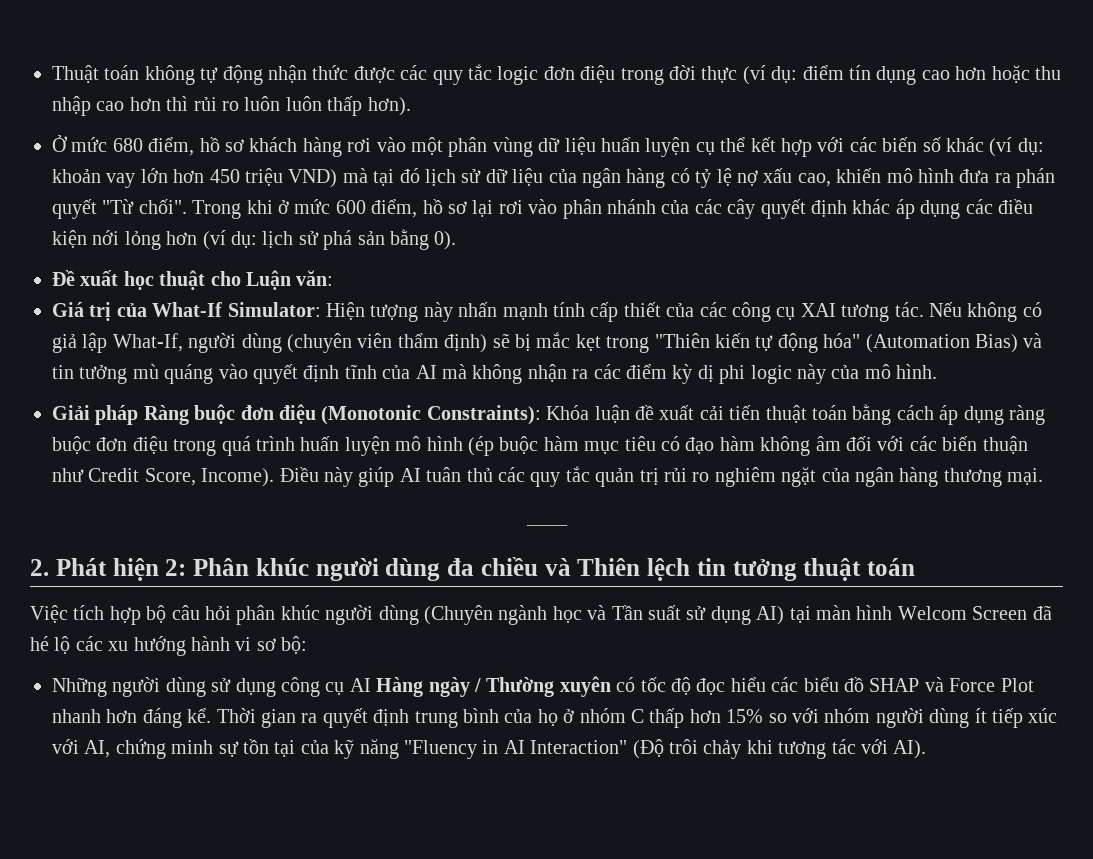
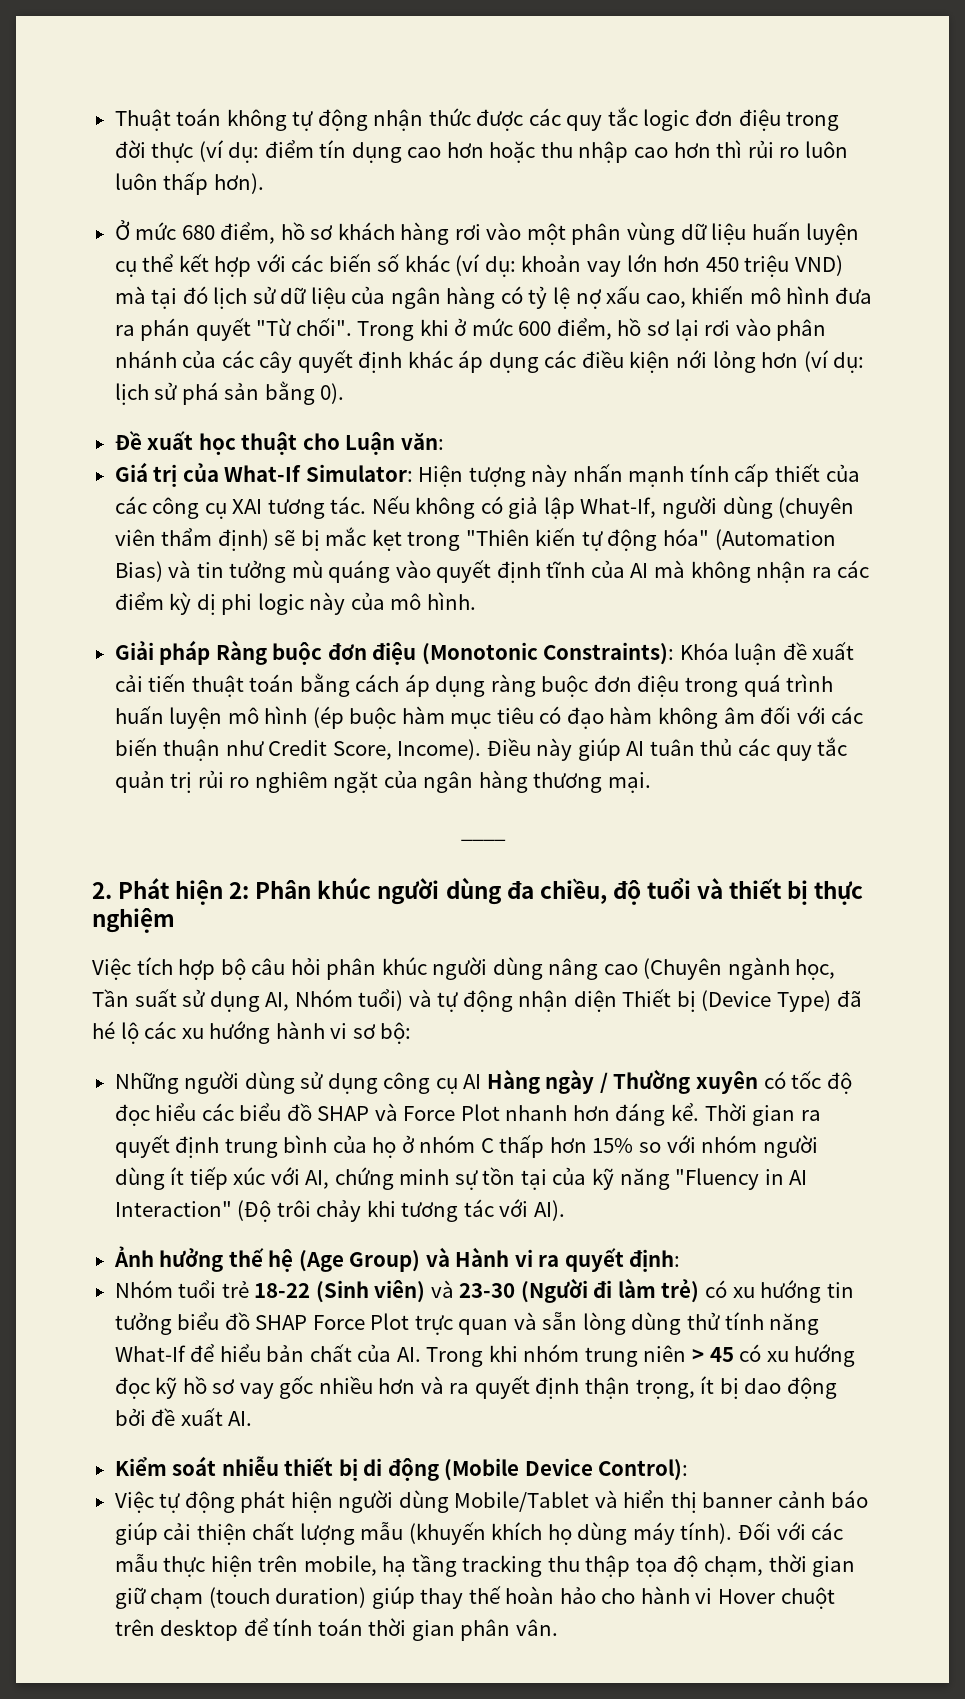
- 2. Phát hiện 2: Phân khúc người dùng đa chiều và Thiên lệch tin tưởng thuật toán
+ 2. Phát hiện 2: Phân khúc người dùng đa chiều, độ tuổi và thiết bị thực nghiệm
- Việc tích hợp bộ câu hỏi phân khúc người dùng (Chuyên ngành học và Tần suất sử dụng AI) tại màn hình Welcom Screen đã hé lộ các xu hướng hành vi sơ bộ:
+ Việc tích hợp bộ câu hỏi phân khúc người dùng nâng cao (Chuyên ngành học, Tần suất sử dụng AI, Nhóm tuổi) và tự động nhận diện Thiết bị (Device Type) đã hé lộ các xu hướng hành vi sơ bộ:
+ Ảnh hưởng thế hệ (Age Group) và Hành vi ra quyết định:
+ Nhóm tuổi trẻ 18-22 (Sinh viên) và 23-30 (Người đi làm trẻ) có xu hướng tin tưởng biểu đồ SHAP Force Plot trực quan và sẵn lòng dùng thử tính năng What-If để hiểu bản chất của AI. Trong khi nhóm trung niên > 45 có xu hướng đọc kỹ hồ sơ vay gốc nhiều hơn và ra quyết định thận trọng, ít bị dao động bởi đề xuất AI.
+ Kiểm soát nhiễu thiết bị di động (Mobile Device Control):
+ Việc tự động phát hiện người dùng Mobile/Tablet và hiển thị banner cảnh báo giúp cải thiện chất lượng mẫu (khuyến khích họ dùng máy tính). Đối với các mẫu thực hiện trên mobile, hạ tầng tracking thu thập tọa độ chạm, thời gian giữ chạm (touch duration) giúp thay thế hoàn hảo cho hành vi Hover chuột trên desktop để tính toán thời gian phân vân.

